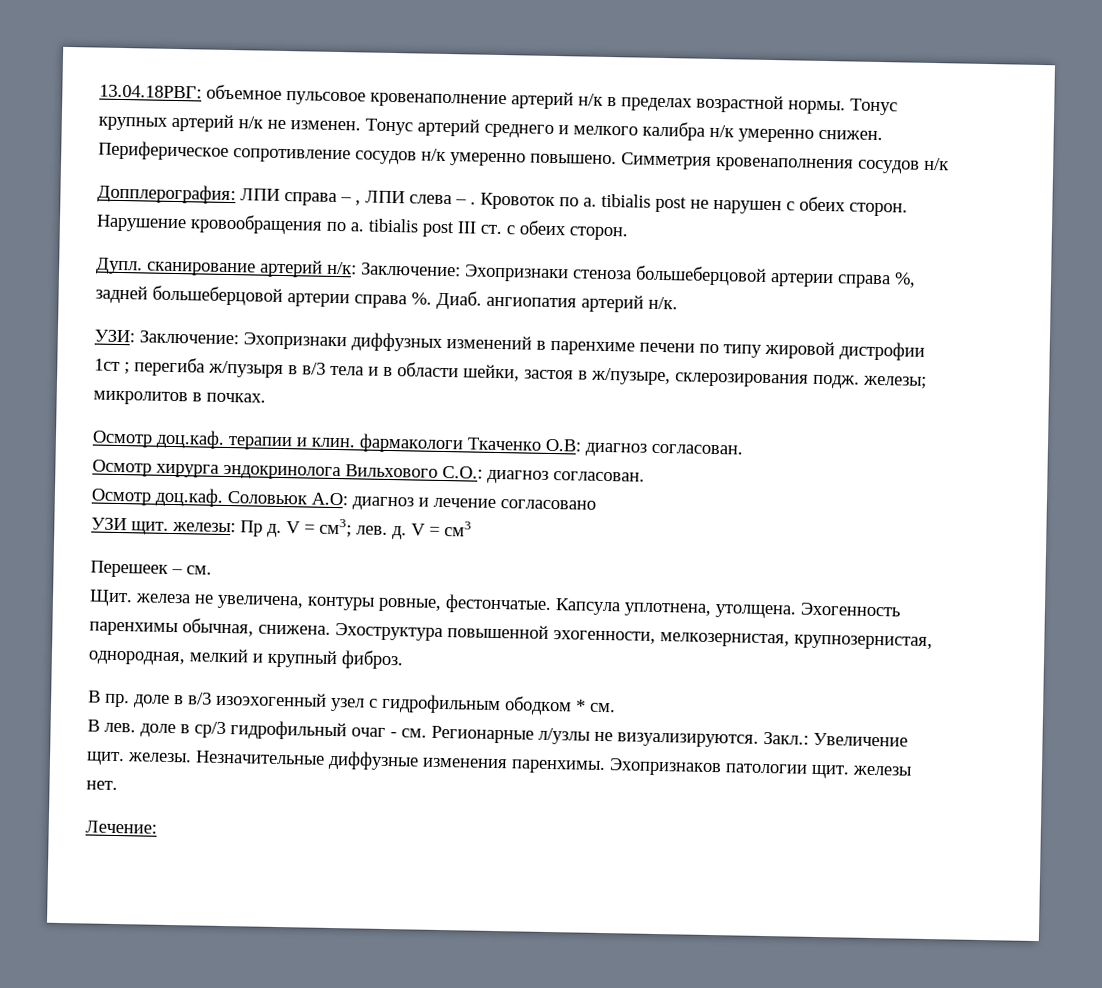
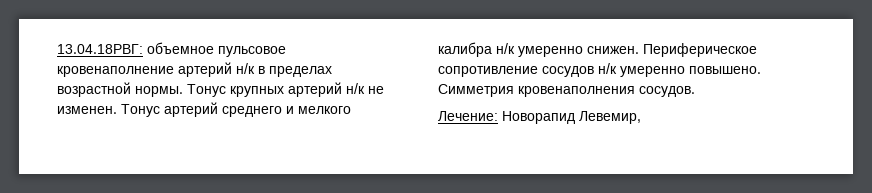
- Симметрия кровенаполнения сосудов н/к
- Допплерография: ЛПИ справа – , ЛПИ слева – . Кровоток по а. tibialis роst не нарушен с обеих сторон. Нарушение кровообращения по а. tibialis роst III ст. с обеих сторон.
- Дупл. сканирование артерий н/к: Заключение: Эхопризнаки стеноза большеберцовой артерии справа %, задней большеберцовой артерии справа %. Диаб. ангиопатия артерий н/к.
- УЗИ: Заключение: Эхопризнаки диффузных изменений в паренхиме печени по типу жировой дистрофии 1ст ; перегиба ж/пузыря в в/3 тела и в области шейки, застоя в ж/пузыре, склерозирования подж. железы; микролитов в почках.
- Осмотр доц.каф. терапии и клин. фармакологи Ткаченко О.В: диагноз согласован.
- Осмотр хирурга эндокринолога Вильхового С.О.: диагноз согласован.
- Осмотр доц.каф. Соловьюк А.О: диагноз и лечение согласовано
- УЗИ щит. железы: Пр д. V = см3; лев. д. V = см3
- Перешеек – см.
- Щит. железа не увеличена, контуры ровные, фестончатые. Капсула уплотнена, утолщена. Эхогенность паренхимы обычная, снижена. Эхоструктура повышенной эхогенности, мелкозернистая, крупнозернистая, однородная, мелкий и крупный фиброз.
- В пр. доле в в/3 изоэхогенный узел с гидрофильным ободком * см.
- В лев. доле в ср/3 гидрофильный очаг - см. Регионарные л/узлы не визуализируются. Закл.: Увеличение щит. железы. Незначительные диффузные изменения паренхимы. Эхопризнаков патологии щит. железы нет.
+ Симметрия кровенаполнения сосудов.
- Лечение:
+ Лечение: Новорапид Левемир,

